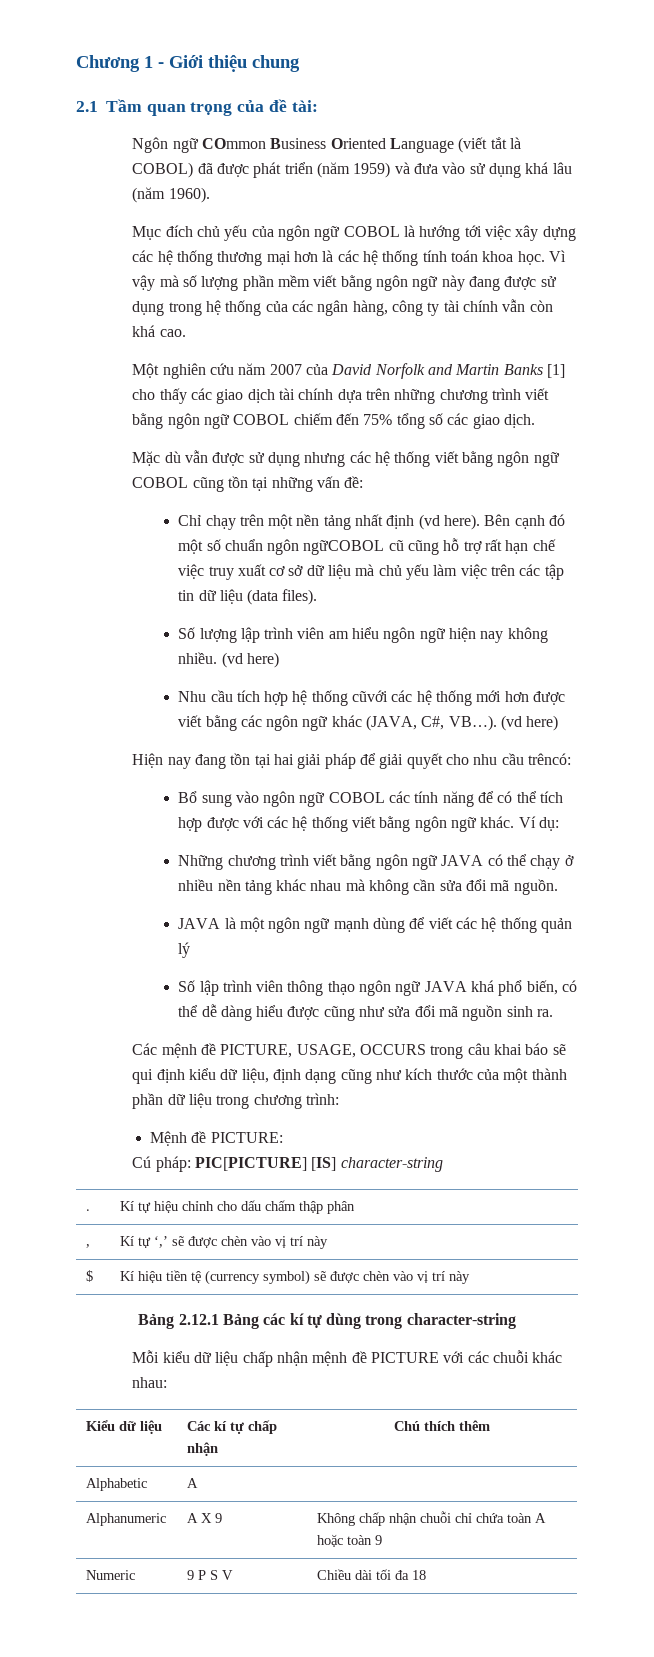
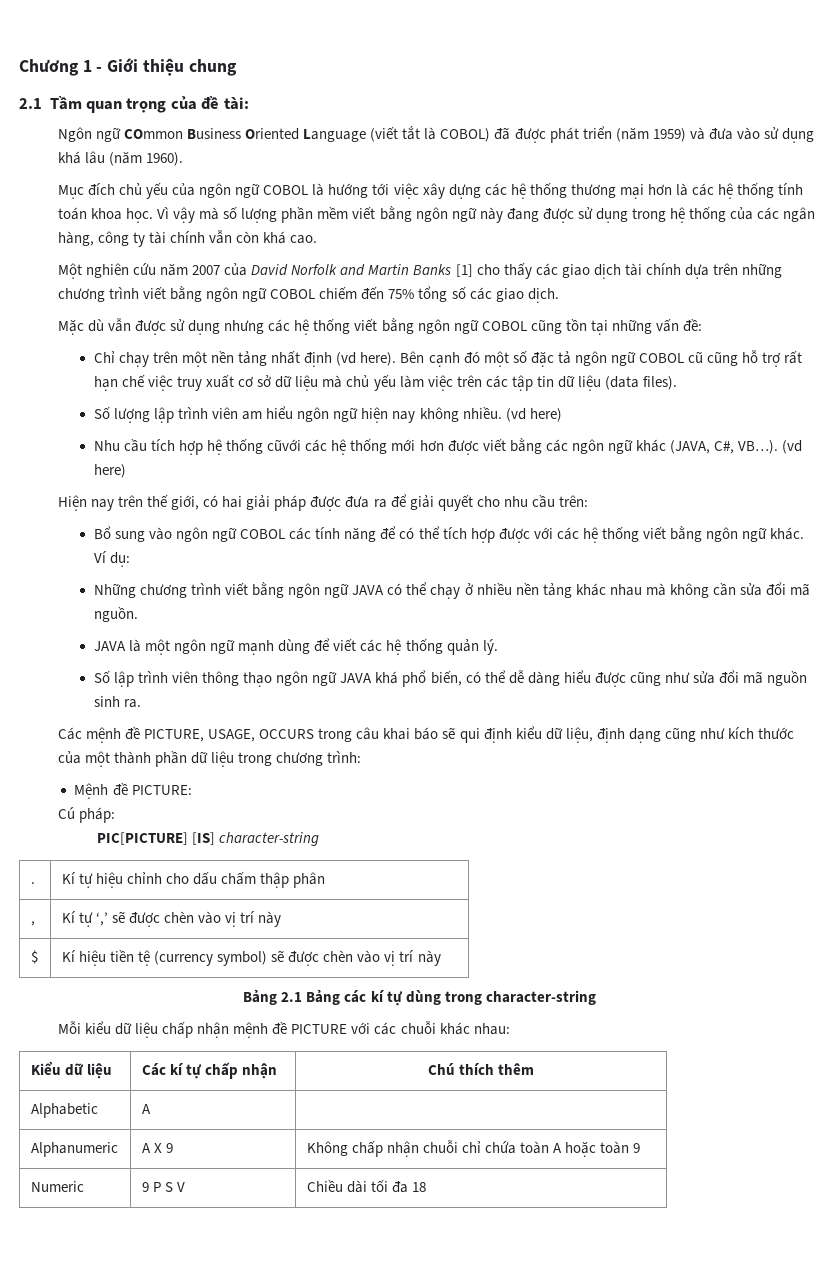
- Bên cạnh đó một số chuẩn ngôn ngữCOBOL cũ cũng hỗ trợ rất hạn chế việc truy xuất cơ sở dữ liệu mà chủ yếu làm việc trên các tập tin dữ liệu (data files).
+ Bên cạnh đó một số đặc tả ngôn ngữ COBOL cũ cũng hỗ trợ rất hạn chế việc truy xuất cơ sở dữ liệu mà chủ yếu làm việc trên các tập tin dữ liệu (data files).
- Hiện nay đang tồn tại hai giải pháp để giải quyết cho nhu cầu trêncó:
+ Hiện nay trên thế giới, có hai giải pháp được đưa ra để giải quyết cho nhu cầu trên:
- JAVA là một ngôn ngữ mạnh dùng để viết các hệ thống quản lý
+ JAVA là một ngôn ngữ mạnh dùng để viết các hệ thống quản lý.
- Cú pháp: PIC[PICTURE] [IS] character-string
+ Cú pháp:
+ PIC[PICTURE] [IS] character-string
- Bảng 2.12.1 Bảng các kí tự dùng trong character-string
+ Bảng 2.1 Bảng các kí tự dùng trong character-string

